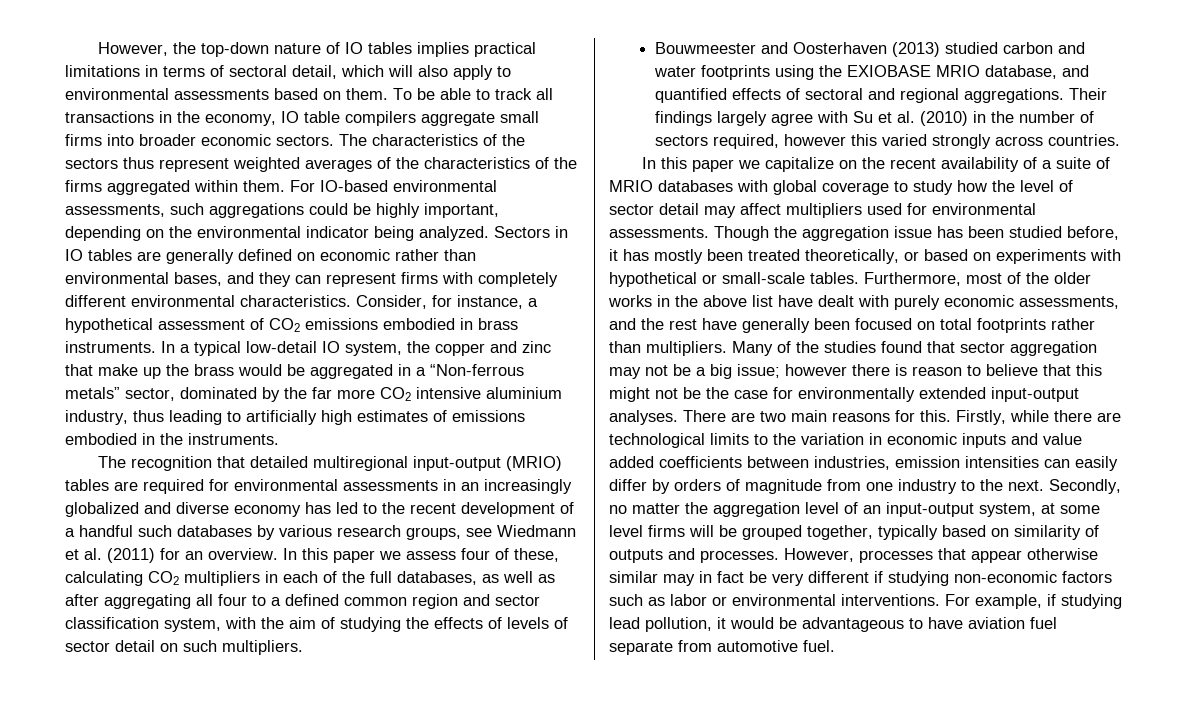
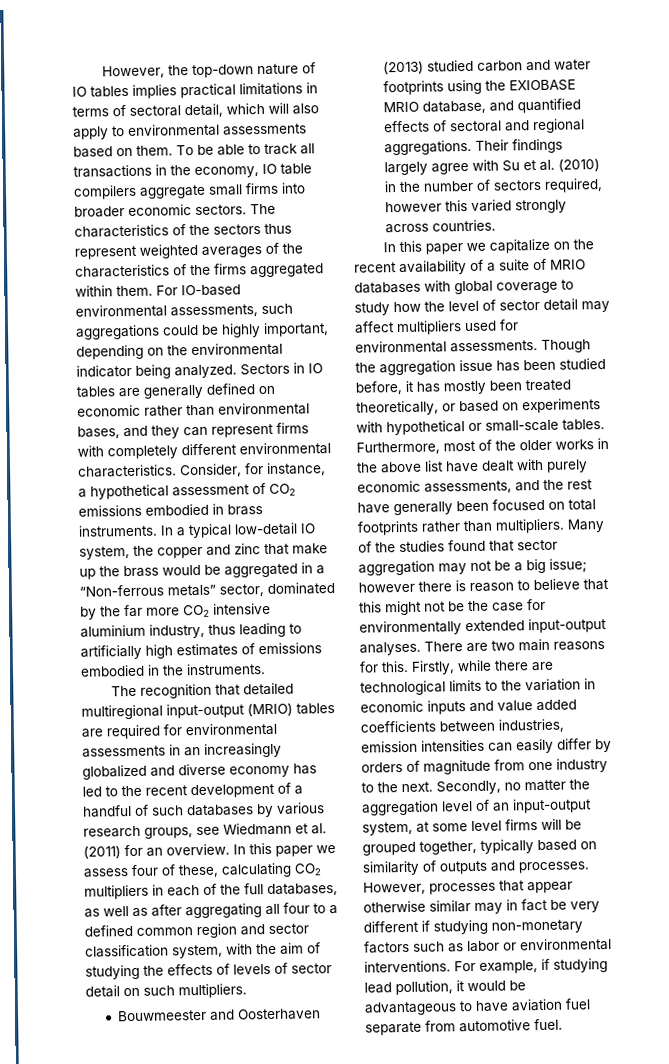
- The recognition that detailed multiregional input-output (MRIO) tables are required for environmental assessments in an increasingly globalized and diverse economy has led to the recent development of a handful such databases by various research groups, see Wiedmann et al. (2011) for an overview.
+ The recognition that detailed multiregional input-output (MRIO) tables are required for environmental assessments in an increasingly globalized and diverse economy has led to the recent development of a handful of such databases by various research groups, see Wiedmann et al. (2011) for an overview.
- However, processes that appear otherwise similar may in fact be very different if studying non-economic factors such as labor or environmental interventions.
+ However, processes that appear otherwise similar may in fact be very different if studying non-monetary factors such as labor or environmental interventions.

